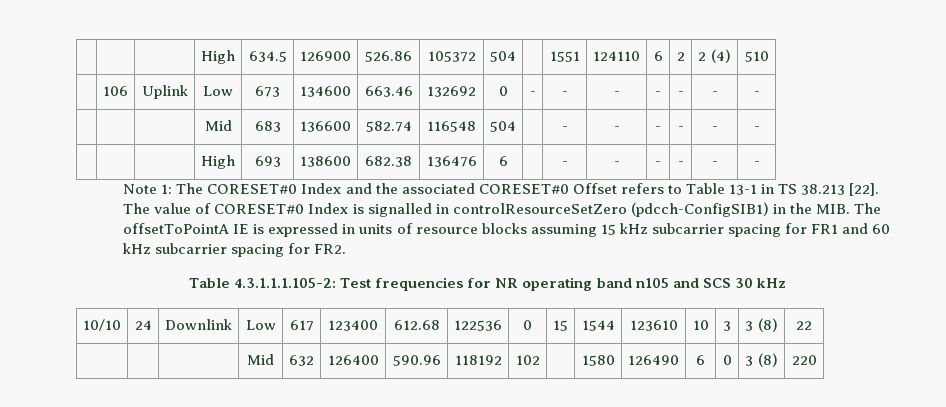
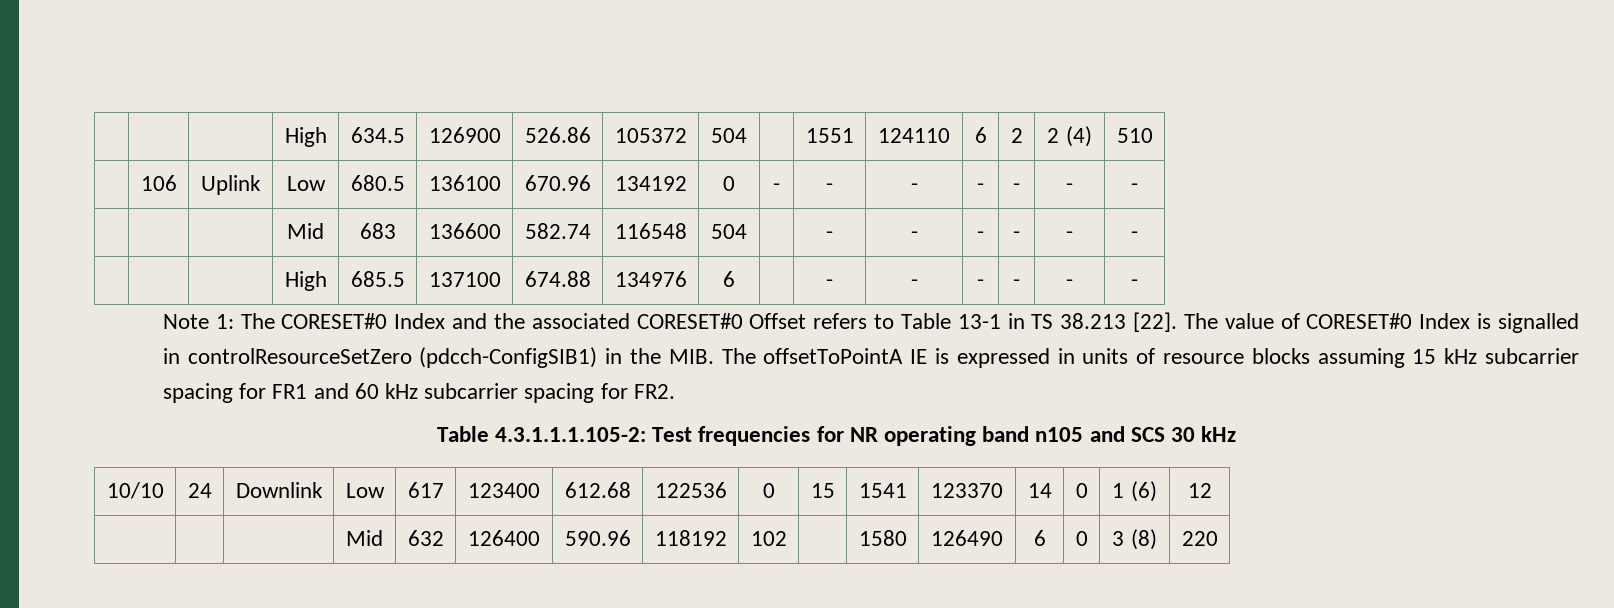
- | 106 | Uplink | Low | 673 | 134600 | 663.46 | 132692 | 0 | - | - | - | - | - | - | -
+ | 106 | Uplink | Low | 680.5 | 136100 | 670.96 | 134192 | 0 | - | - | - | - | - | - | -
- | | | High | 693 | 138600 | 682.38 | 136476 | 6 | | - | - | - | - | - | -
+ | | | High | 685.5 | 137100 | 674.88 | 134976 | 6 | | - | - | - | - | - | -
- 10/10 | 24 | Downlink | Low | 617 | 123400 | 612.68 | 122536 | 0 | 15 | 1544 | 123610 | 10 | 3 | 3 (8) | 22
+ 10/10 | 24 | Downlink | Low | 617 | 123400 | 612.68 | 122536 | 0 | 15 | 1541 | 123370 | 14 | 0 | 1 (6) | 12

